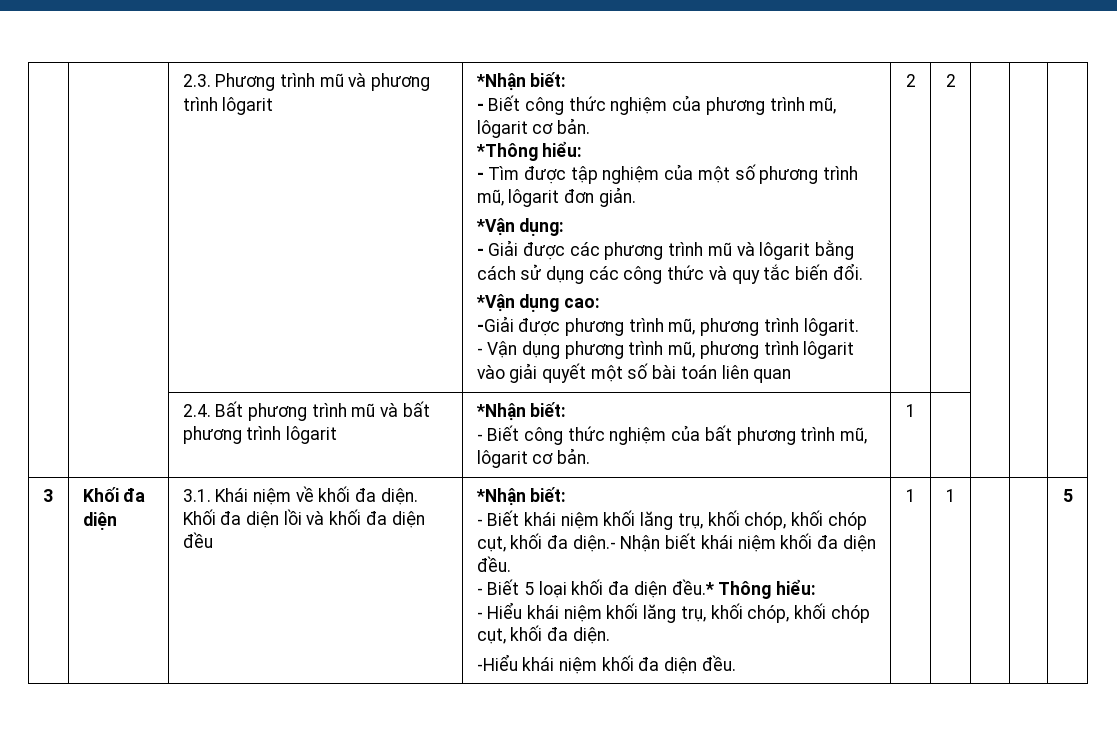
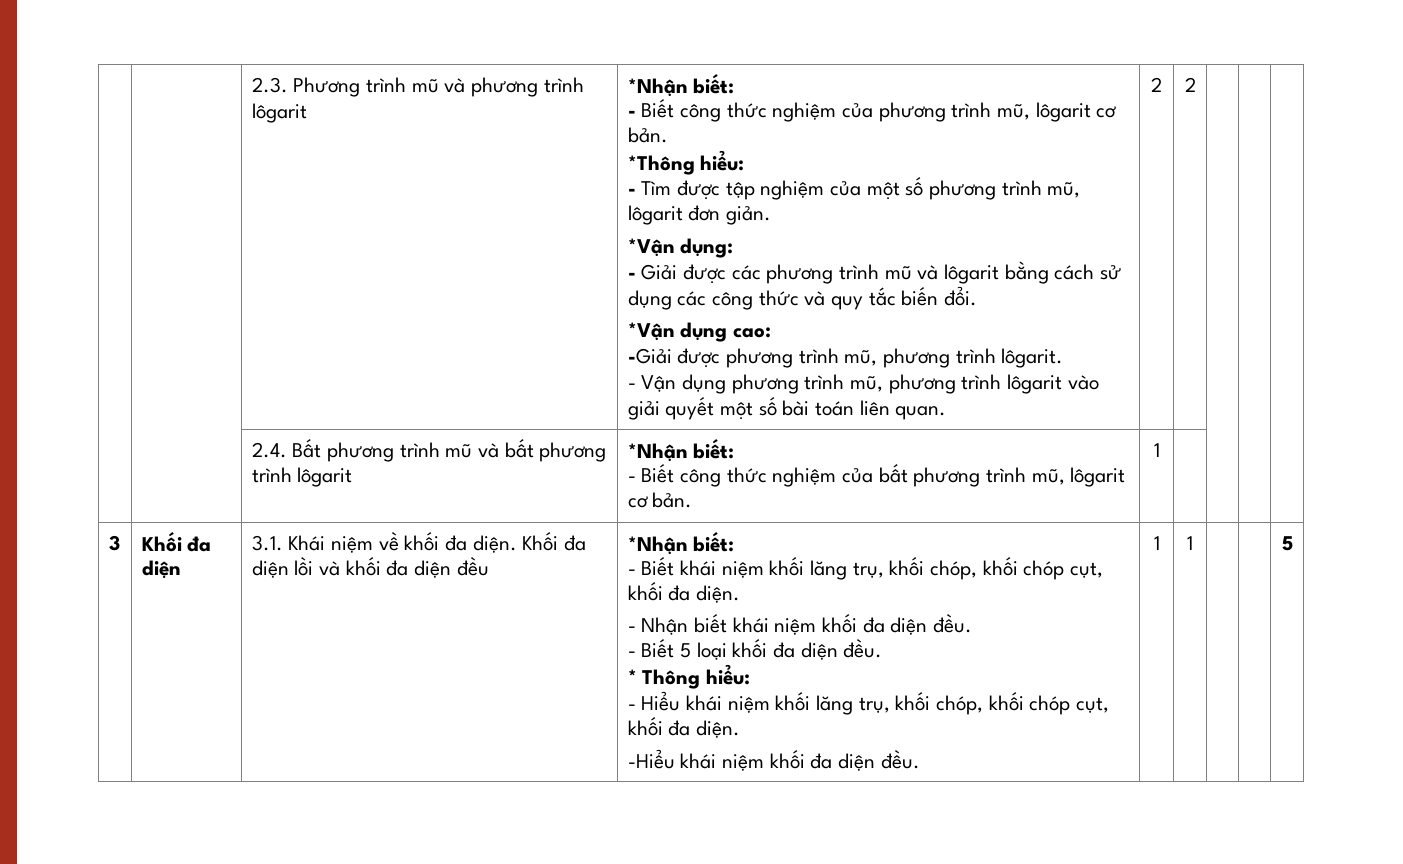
- - Vận dụng phương trình mũ, phương trình lôgarit vào giải quyết một số bài toán liên quan
+ - Vận dụng phương trình mũ, phương trình lôgarit vào giải quyết một số bài toán liên quan.
- - Biết khái niệm khối lăng trụ, khối chóp, khối chóp cụt, khối đa diện.- Nhận biết khái niệm khối đa diện đều.
+ - Biết khái niệm khối lăng trụ, khối chóp, khối chóp cụt, khối đa diện.
+ - Nhận biết khái niệm khối đa diện đều.
- - Biết 5 loại khối đa diện đều.* Thông hiểu:
+ - Biết 5 loại khối đa diện đều.
+ * Thông hiểu:

